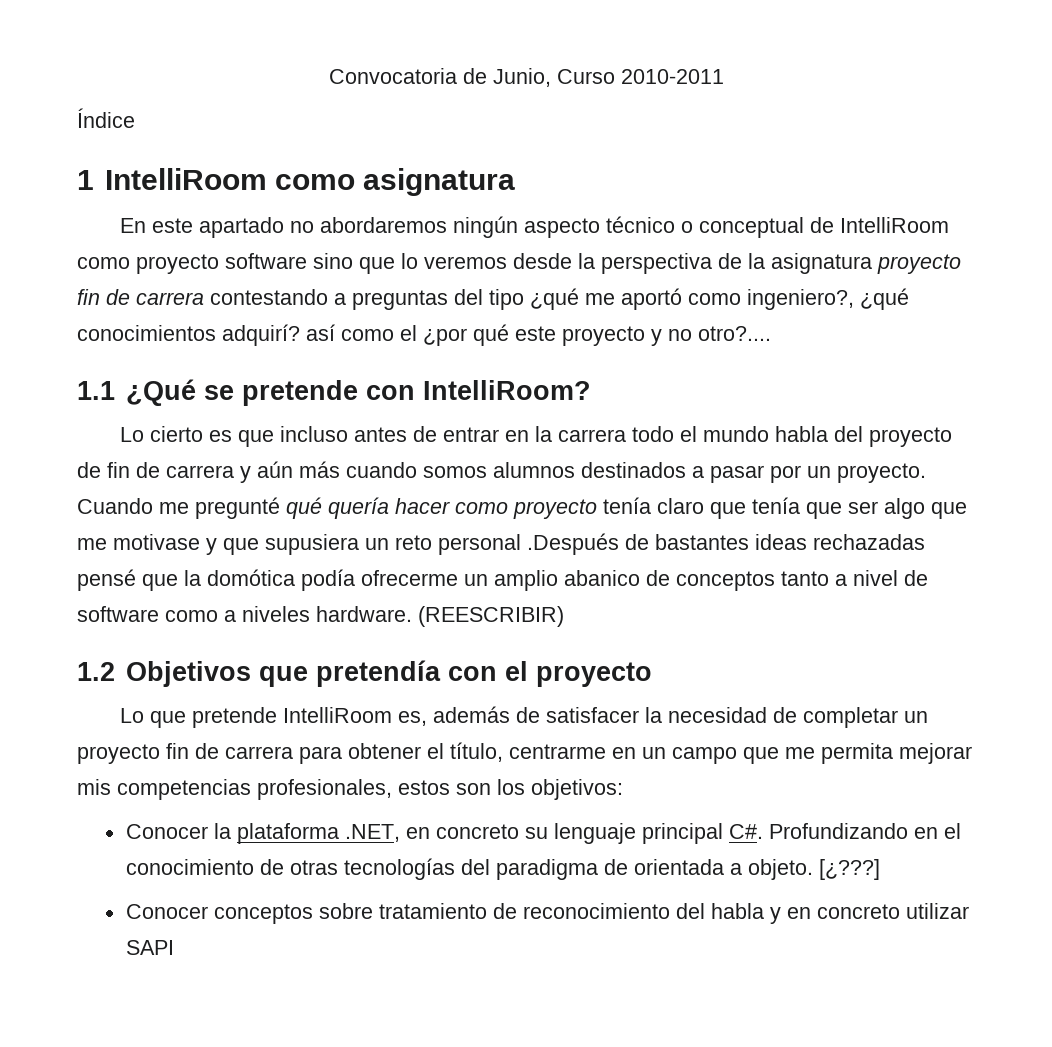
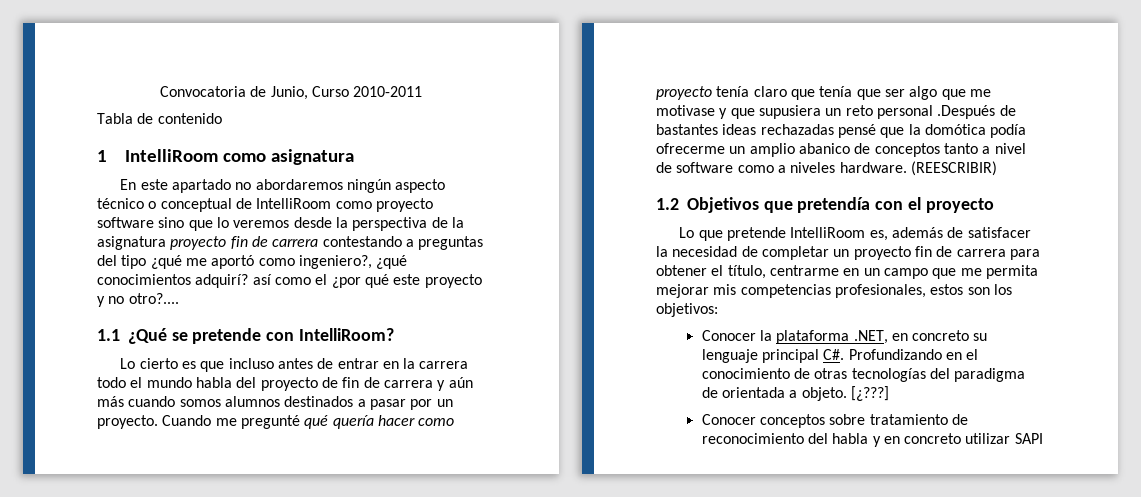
- Índice
+ Tabla de contenido

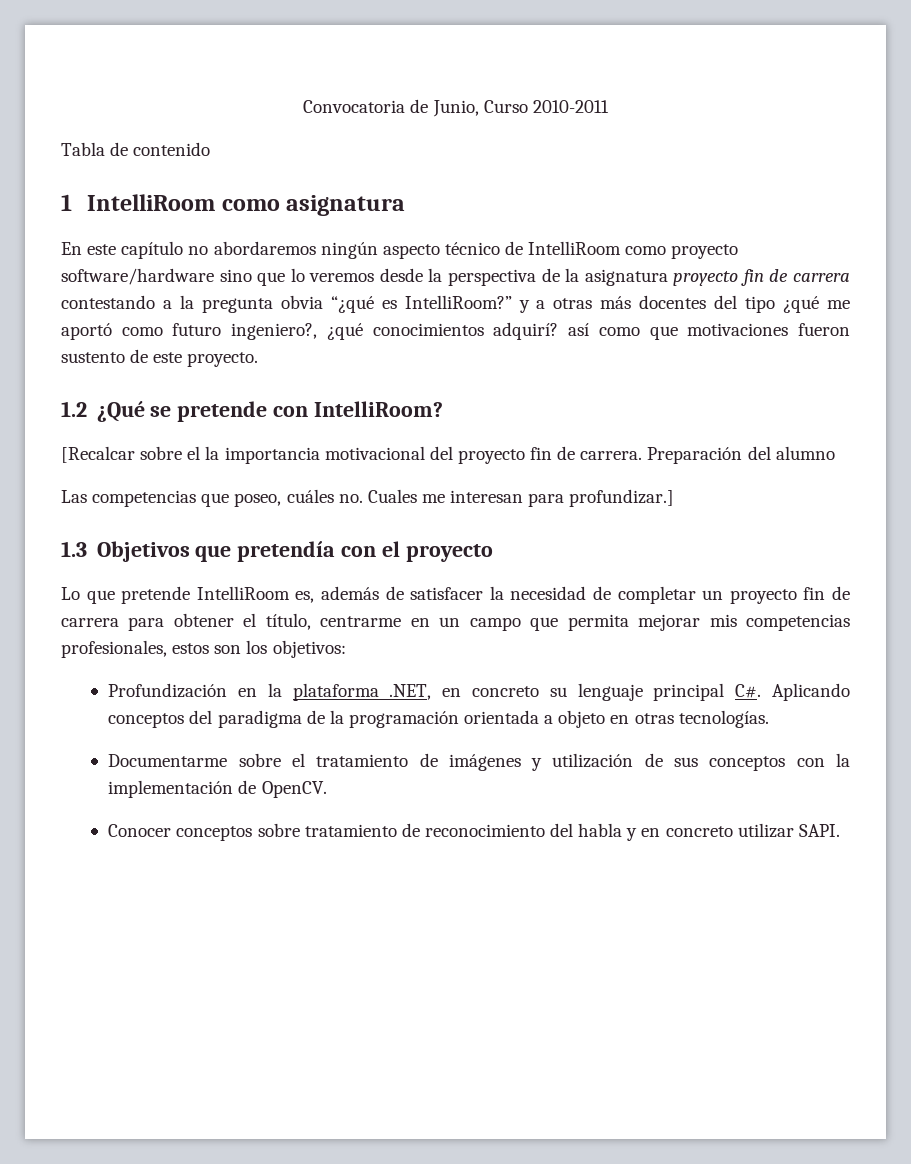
- En este apartado no abordaremos ningún aspecto técnico o conceptual de IntelliRoom como proyecto software sino que lo veremos desde la perspectiva de la asignatura proyecto fin de carrera contestando a preguntas del tipo ¿qué me aportó como ingeniero?, ¿qué conocimientos adquirí? así como el ¿por qué este proyecto y no otro?....
- 1.1 ¿Qué se pretende con IntelliRoom?
+ En este capítulo no abordaremos ningún aspecto técnico de IntelliRoom como proyecto software/hardware sino que lo veremos desde la perspectiva de la asignatura proyecto fin de carrera contestando a la pregunta obvia “¿qué es IntelliRoom?” y a otras más docentes del tipo ¿qué me aportó como futuro ingeniero?, ¿qué conocimientos adquirí? así como que motivaciones fueron sustento de este proyecto.
+ 1.2 ¿Qué se pretende con IntelliRoom?
- Lo cierto es que incluso antes de entrar en la carrera todo el mundo habla del proyecto de fin de carrera y aún más cuando somos alumnos destinados a pasar por un proyecto. Cuando me pregunté qué quería hacer como proyecto tenía claro que tenía que ser algo que me motivase y que supusiera un reto personal .Después de bastantes ideas rechazadas pensé que la domótica podía ofrecerme un amplio abanico de conceptos tanto a nivel de software como a niveles hardware. (REESCRIBIR)
- 1.2 Objetivos que pretendía con el proyecto
+ [Recalcar sobre el la importancia motivacional del proyecto fin de carrera. Preparación del alumno
+ Las competencias que poseo, cuáles no. Cuales me interesan para profundizar.]
+ 1.3 Objetivos que pretendía con el proyecto
- Lo que pretende IntelliRoom es, además de satisfacer la necesidad de completar un proyecto fin de carrera para obtener el título, centrarme en un campo que me permita mejorar mis competencias profesionales, estos son los objetivos:
+ Lo que pretende IntelliRoom es, además de satisfacer la necesidad de completar un proyecto fin de carrera para obtener el título, centrarme en un campo que permita mejorar mis competencias profesionales, estos son los objetivos:
- Conocer la plataforma .NET, en concreto su lenguaje principal C#. Profundizando en el conocimiento de otras tecnologías del paradigma de orientada a objeto. [¿???]
+ Profundización en la plataforma .NET, en concreto su lenguaje principal C#. Aplicando conceptos del paradigma de la programación orientada a objeto en otras tecnologías.
+ Documentarme sobre el tratamiento de imágenes y utilización de sus conceptos con la implementación de OpenCV.
- Conocer conceptos sobre tratamiento de reconocimiento del habla y en concreto utilizar SAPI
+ Conocer conceptos sobre tratamiento de reconocimiento del habla y en concreto utilizar SAPI.

